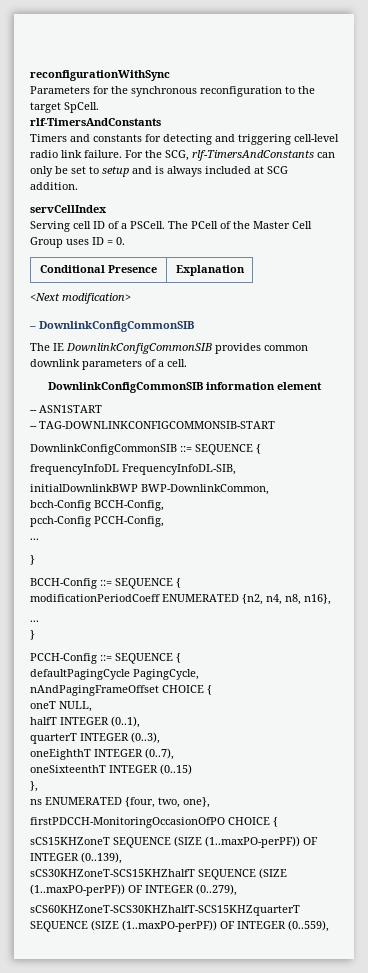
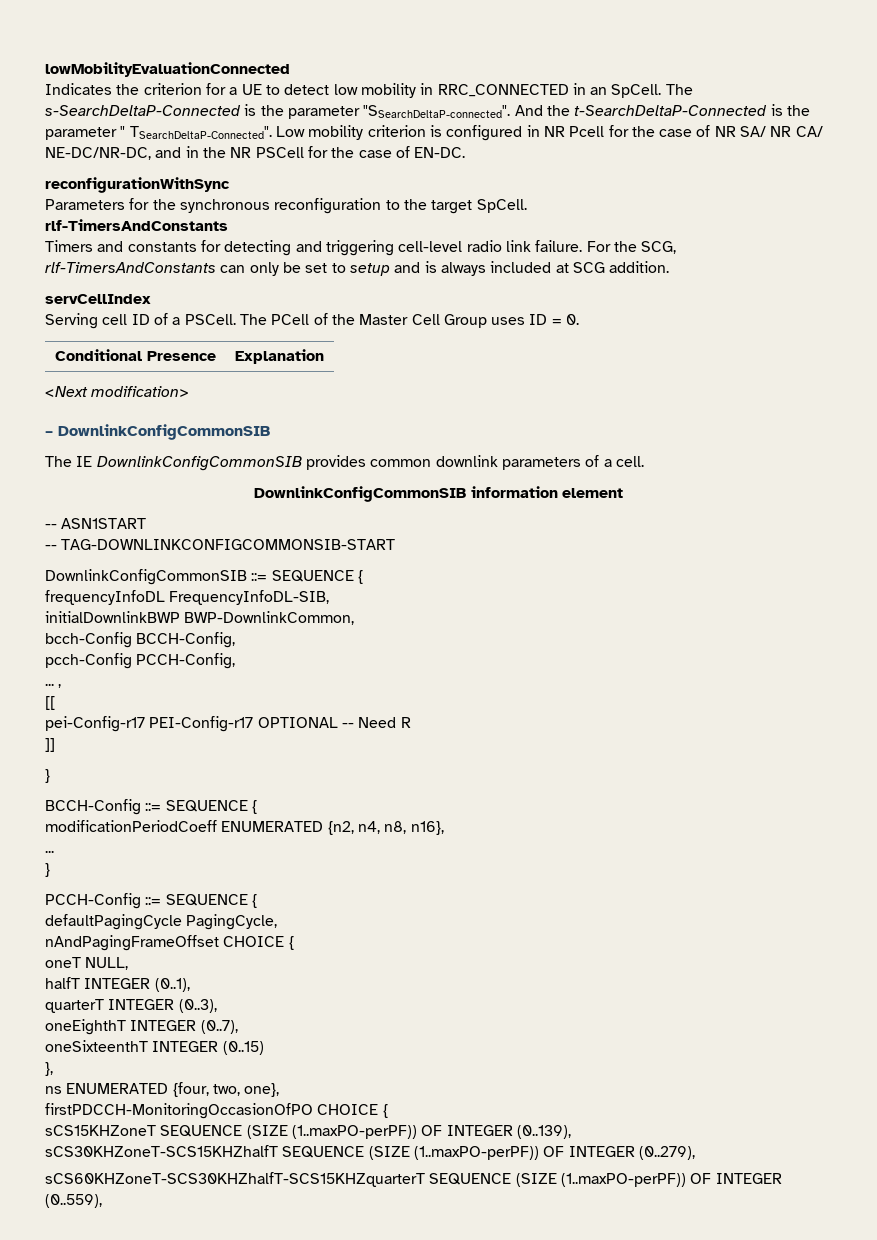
+ lowMobilityEvaluationConnected
+ Indicates the criterion for a UE to detect low mobility in RRC_CONNECTED in an SpCell. The s-SearchDeltaP-Connected is the parameter "SSearchDeltaP-connected". And the t-SearchDeltaP-Connected is the parameter " TSearchDeltaP-Connected". Low mobility criterion is configured in NR Pcell for the case of NR SA/ NR CA/ NE-DC/NR-DC, and in the NR PSCell for the case of EN-DC.
  pcch-Config PCCH-Config,
- ...
+ ... ,
+ [[
+ pei-Config-r17 PEI-Config-r17 OPTIONAL -- Need R
+ ]]

